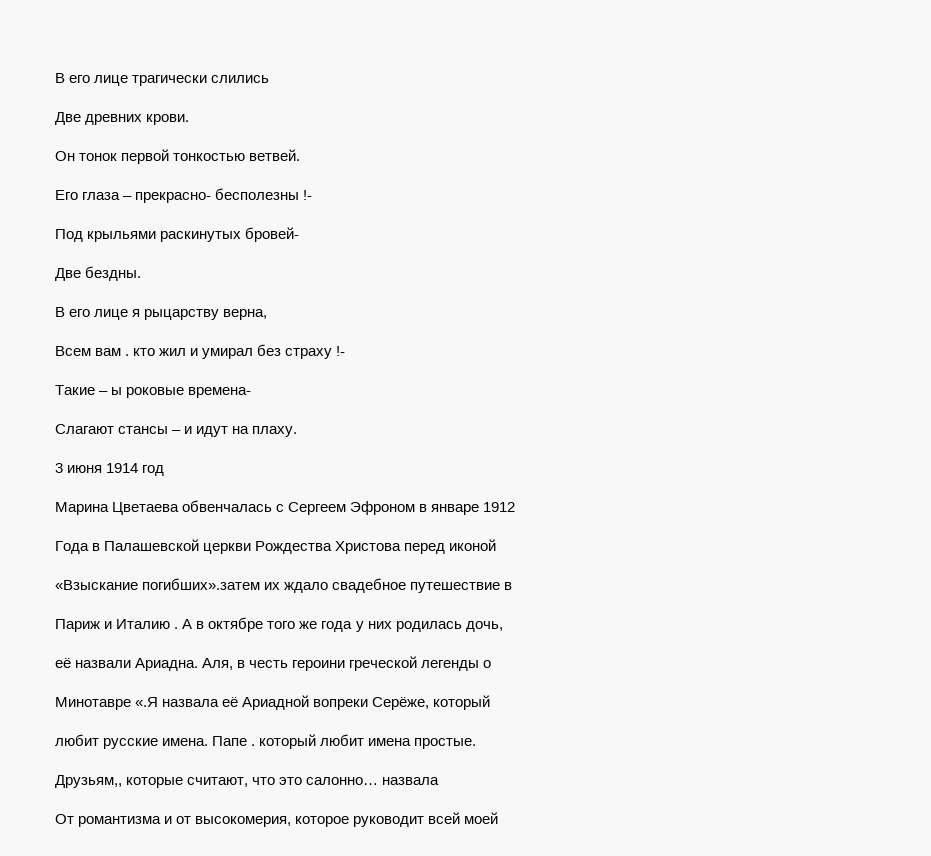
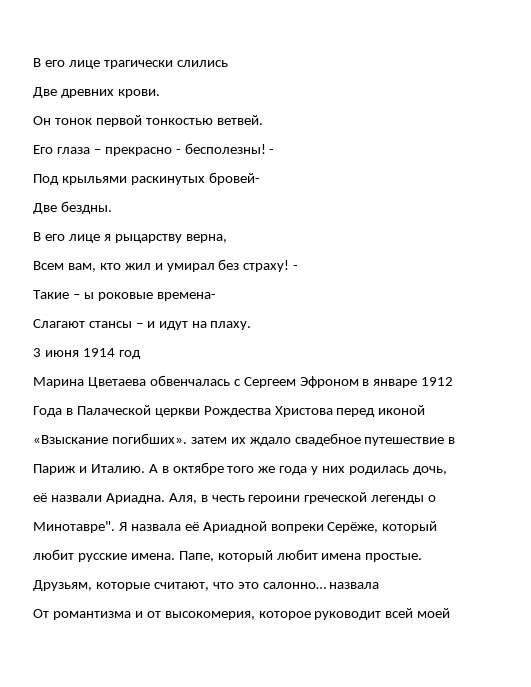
- Его глаза – прекрасно- бесполезны !-
+ Его глаза – прекрасно - бесполезны! -
- Всем вам . кто жил и умирал без страху !-
+ Всем вам, кто жил и умирал без страху! -
- Года в Палашевской церкви Рождества Христова перед иконой
+ Года в Палаческой церкви Рождества Христова перед иконой
- «Взыскание погибших».затем их ждало свадебное путешествие в
+ «Взыскание погибших». затем их ждало свадебное путешествие в
- Париж и Италию .
+ Париж и Италию.
- Минотавре «.Я назвала её Ариадной вопреки Серёже, который
+ Минотавре". Я назвала её Ариадной вопреки Серёже, который
- Папе . который любит имена простые.
+ Папе, который любит имена простые.
- Друзьям,, которые считают, что это салонно… назвала
+ Друзьям, которые считают, что это салонно… назвала

